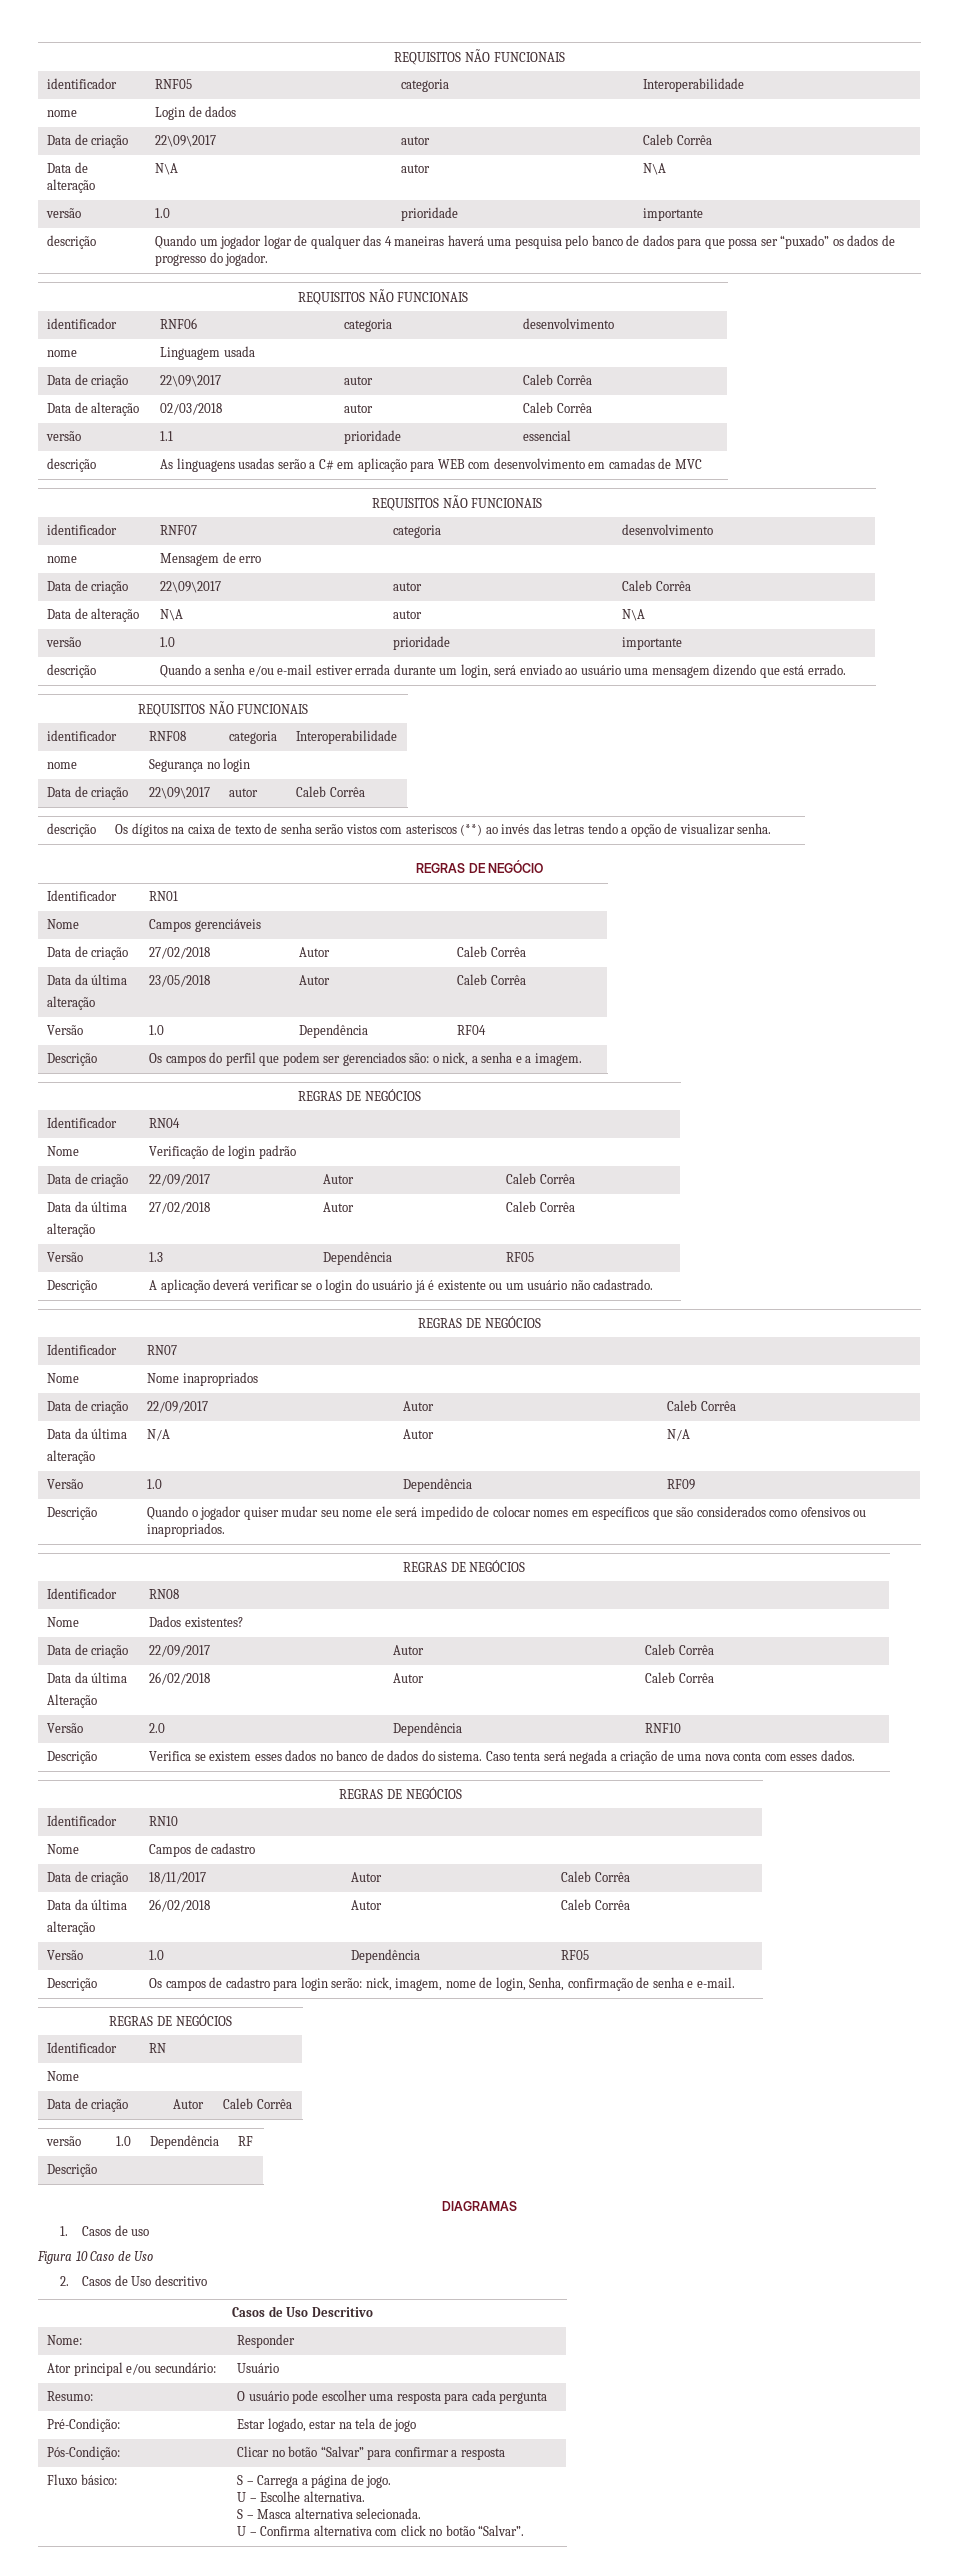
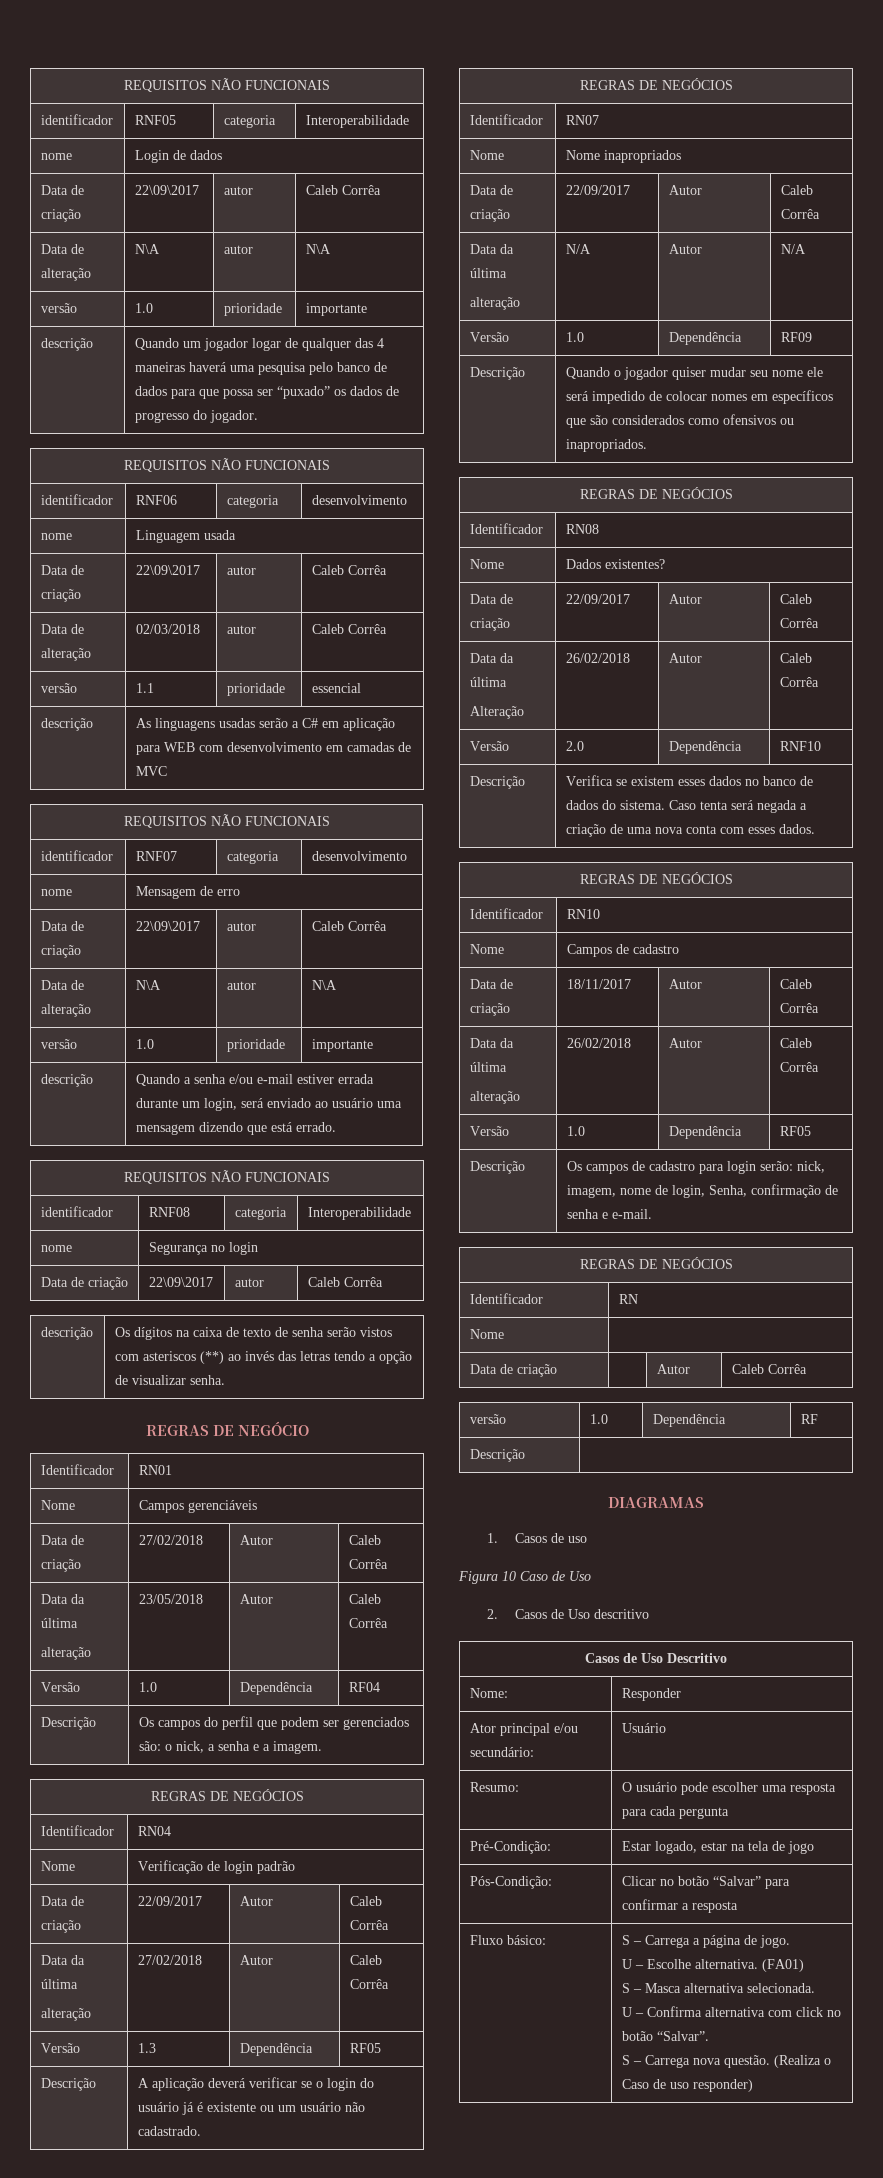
  Fluxo básico: | S – Carrega a página de jogo.
- U – Escolhe alternativa.
+ U – Escolhe alternativa. (FA01)
  S – Masca alternativa selecionada.
  U – Confirma alternativa com click no botão “Salvar”.
+ S – Carrega nova questão. (Realiza o Caso de uso responder)

